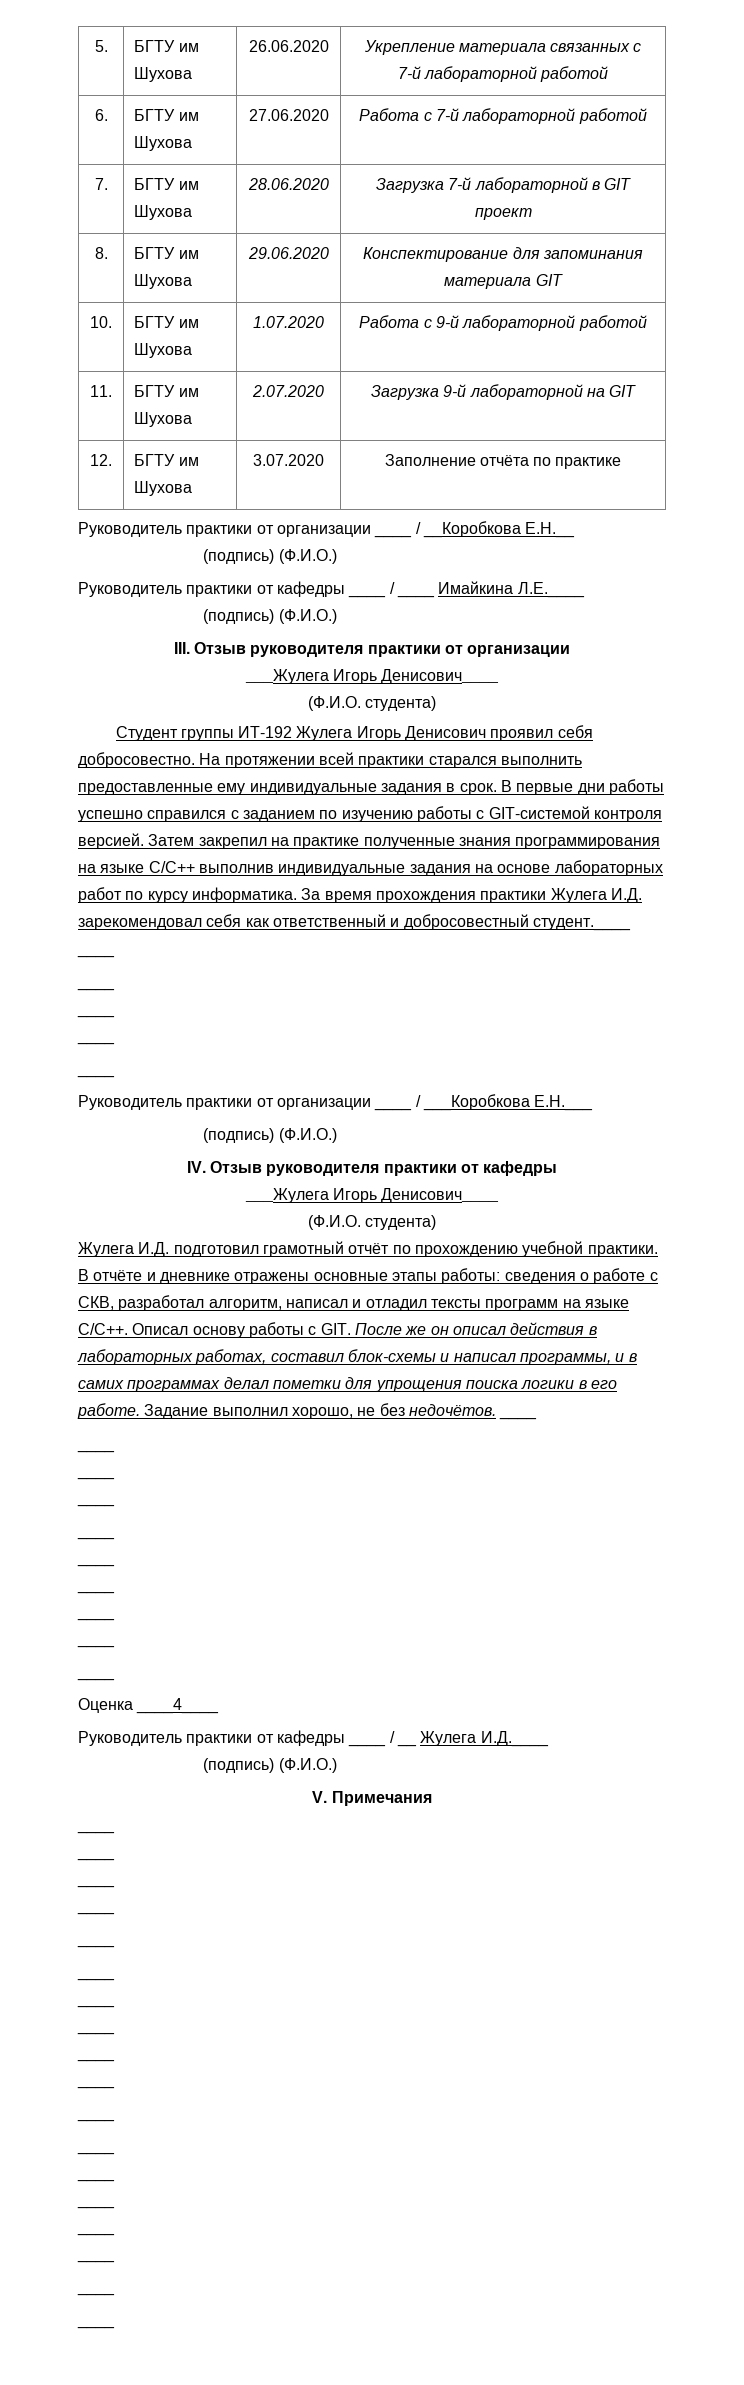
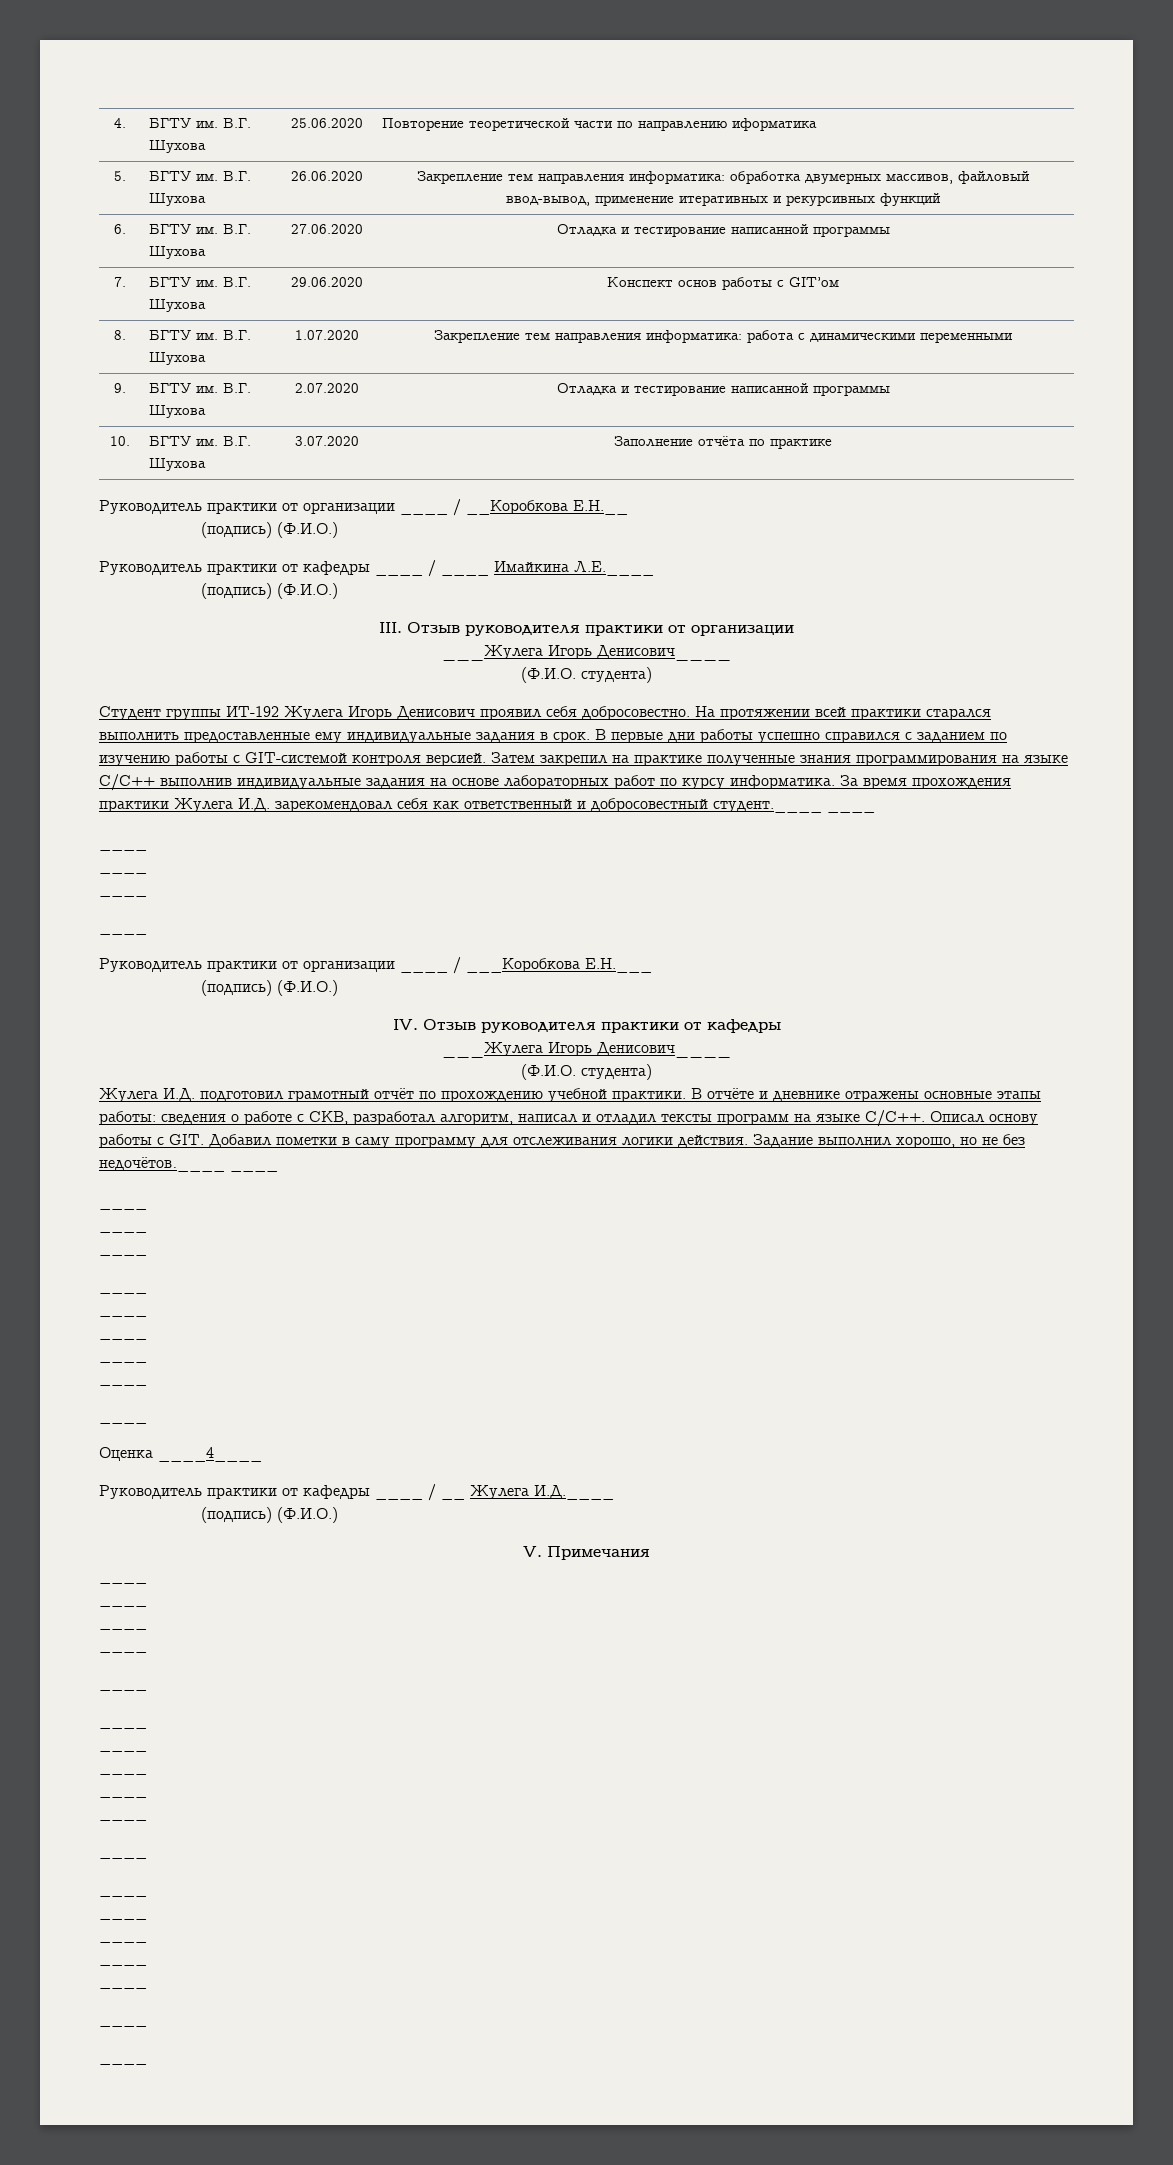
+ 4. | БГТУ им. В.Г. Шухова | 25.06.2020 | Повторение теоретической части по направлению иформатика
- 5. | БГТУ им Шухова | 26.06.2020 | Укрепление материала связанных с 7-й лабораторной работой
+ 5. | БГТУ им. В.Г. Шухова | 26.06.2020 | Закрепление тем направления информатика: обработка двумерных массивов, файловый ввод-вывод, применение итеративных и рекурсивных функций
- 6. | БГТУ им Шухова | 27.06.2020 | Работа с 7-й лабораторной работой
+ 6. | БГТУ им. В.Г. Шухова | 27.06.2020 | Отладка и тестирование написанной программы
- 7. | БГТУ им Шухова | 28.06.2020 | Загрузка 7-й лабораторной в GIT проект
+ 7. | БГТУ им. В.Г. Шухова | 29.06.2020 | Конспект основ работы с GIT’ом
- 8. | БГТУ им Шухова | 29.06.2020 | Конспектирование для запоминания материала GIT
- 10. | БГТУ им Шухова | 1.07.2020 | Работа с 9-й лабораторной работой
- 11. | БГТУ им Шухова | 2.07.2020 | Загрузка 9-й лабораторной на GIT
- 12. | БГТУ им Шухова | 3.07.2020 | Заполнение отчёта по практике
+ 8. | БГТУ им. В.Г. Шухова | 1.07.2020 | Закрепление тем направления информатика: работа с динамическими переменными
+ 9. | БГТУ им. В.Г. Шухова | 2.07.2020 | Отладка и тестирование написанной программы
+ 10. | БГТУ им. В.Г. Шухова | 3.07.2020 | Заполнение отчёта по практике
- Описал основу работы с GIT. После же он описал действия в лабораторных работах, составил блок-схемы и написал программы, и в самих программах делал пометки для упрощения поиска логики в его работе.
+ Описал основу работы с GIT. Добавил пометки в саму программу для отслеживания логики действия.
- Задание выполнил хорошо, не без недочётов. ____
+ Задание выполнил хорошо, но не без недочётов.____ ____

